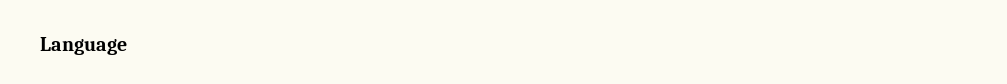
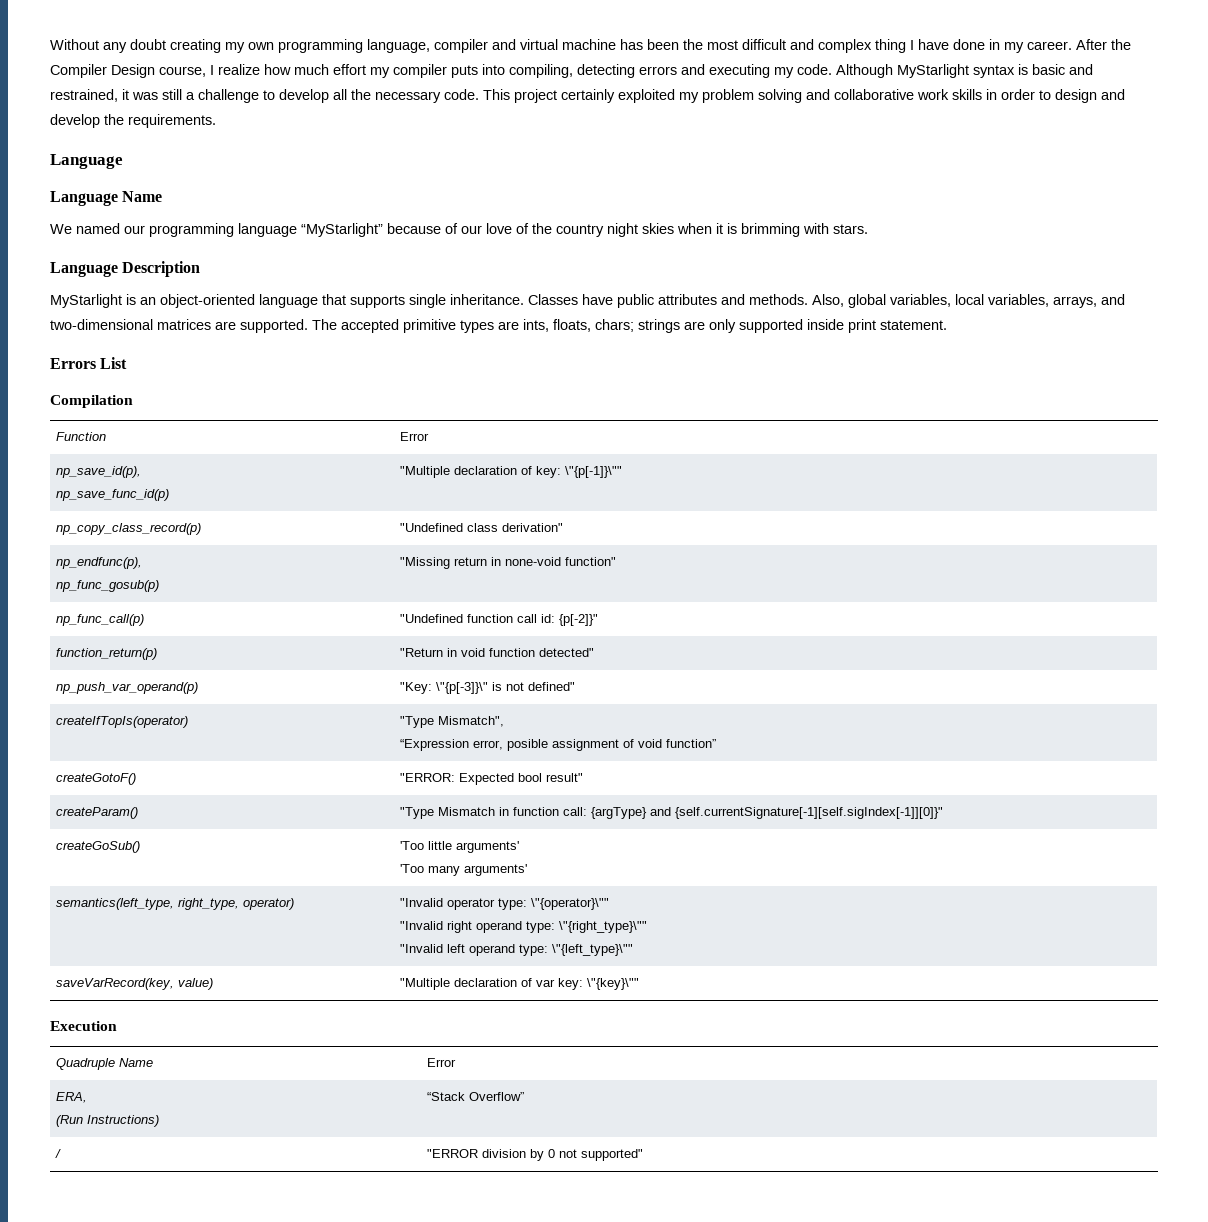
+ Without any doubt creating my own programming language, compiler and virtual machine has been the most difficult and complex thing I have done in my career. After the Compiler Design course, I realize how much effort my compiler puts into compiling, detecting errors and executing my code. Although MyStarlight syntax is basic and restrained, it was still a challenge to develop all the necessary code. This project certainly exploited my problem solving and collaborative work skills in order to design and develop the requirements.
  Language
+ Language Name
+ We named our programming language “MyStarlight” because of our love of the country night skies when it is brimming with stars.
+ Language Description
+ MyStarlight is an object-oriented language that supports single inheritance. Classes have public attributes and methods. Also, global variables, local variables, arrays, and two-dimensional matrices are supported. The accepted primitive types are ints, floats, chars; strings are only supported inside print statement.
+ Errors List
+ Compilation
+ Function | Error
+ np_save_id(p),
+ np_save_func_id(p) | "Multiple declaration of key: \"{p[-1]}\""
+ np_copy_class_record(p) | "Undefined class derivation"
+ np_endfunc(p),
+ np_func_gosub(p) | "Missing return in none-void function"
+ np_func_call(p) | "Undefined function call id: {p[-2]}"
+ function_return(p) | "Return in void function detected"
+ np_push_var_operand(p) | "Key: \"{p[-3]}\" is not defined"
+ createIfTopIs(operator) | "Type Mismatch",
+ “Expression error, posible assignment of void function”
+ createGotoF() | "ERROR: Expected bool result"
+ createParam() | "Type Mismatch in function call: {argType} and {self.currentSignature[-1][self.sigIndex[-1]][0]}"
+ createGoSub() | 'Too little arguments'
+ 'Too many arguments'
+ semantics(left_type, right_type, operator) | "Invalid operator type: \"{operator}\""
+ "Invalid right operand type: \"{right_type}\""
+ "Invalid left operand type: \"{left_type}\""
+ saveVarRecord(key, value) | "Multiple declaration of var key: \"{key}\""
+ Execution
+ Quadruple Name | Error
+ ERA,
+ (Run Instructions) | “Stack Overflow”
+ / | "ERROR division by 0 not supported"

